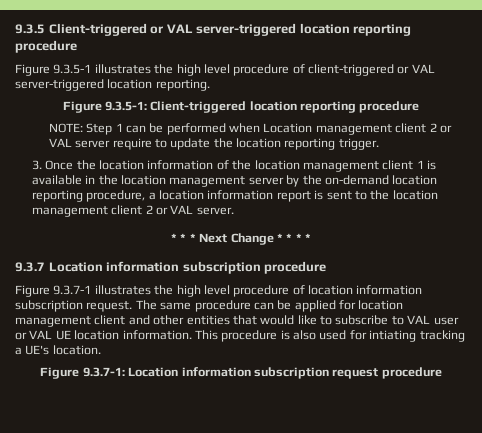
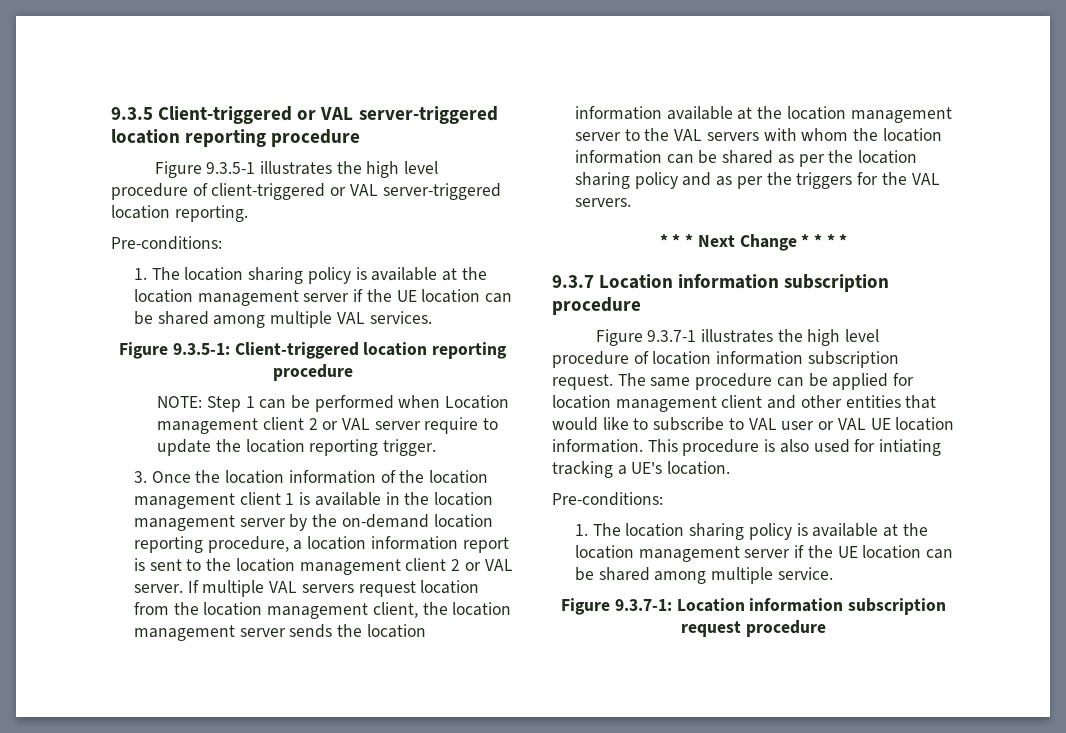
  Figure 9.3.5-1 illustrates the high level procedure of client-triggered or VAL server-triggered location reporting.
+ Pre-conditions:
+ 1. The location sharing policy is available at the location management server if the UE location can be shared among multiple VAL services.
+ If multiple VAL servers request location from the location management client, the location management server sends the location information available at the location management server to the VAL servers with whom the location information can be shared as per the location sharing policy and as per the triggers for the VAL servers.
  This procedure is also used for intiating tracking a UE's location.
+ Pre-conditions:
+ 1. The location sharing policy is available at the location management server if the UE location can be shared among multiple service.

